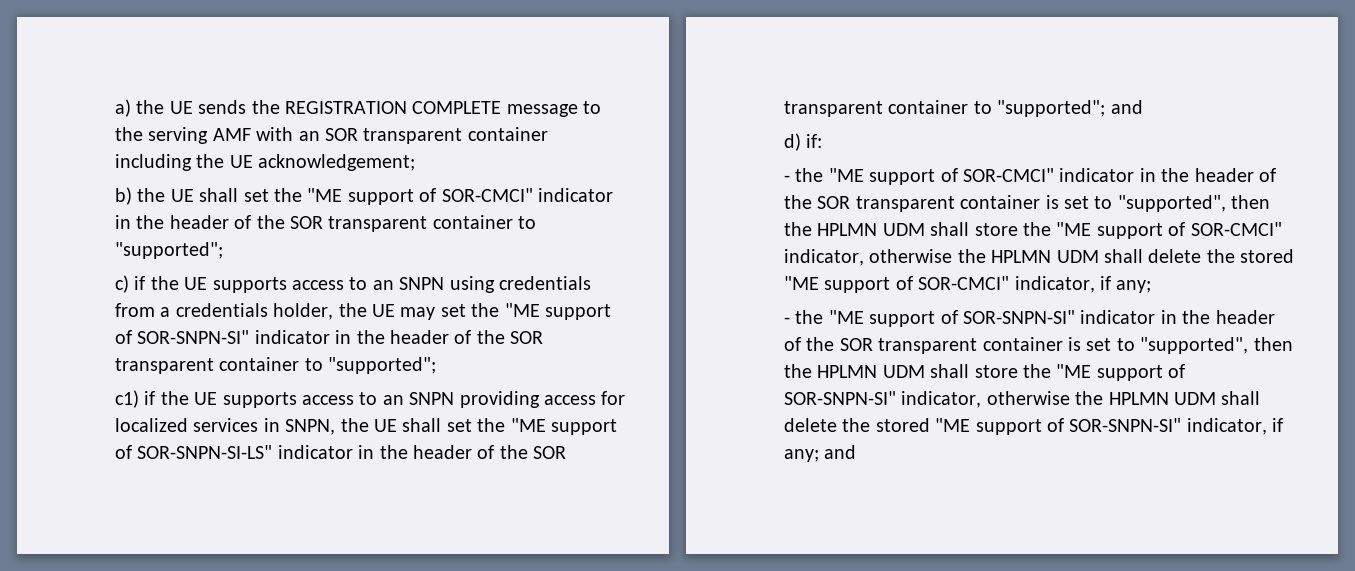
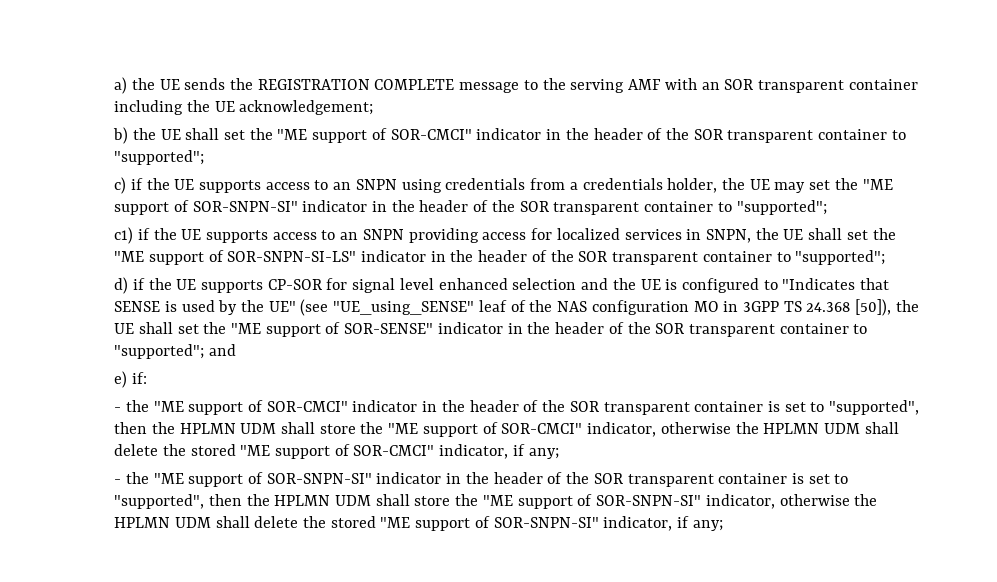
- c1) if the UE supports access to an SNPN providing access for localized services in SNPN, the UE shall set the "ME support of SOR-SNPN-SI-LS" indicator in the header of the SOR transparent container to "supported"; and
+ c1) if the UE supports access to an SNPN providing access for localized services in SNPN, the UE shall set the "ME support of SOR-SNPN-SI-LS" indicator in the header of the SOR transparent container to "supported";
+ d) if the UE supports CP-SOR for signal level enhanced selection and the UE is configured to "Indicates that SENSE is used by the UE" (see "UE_using_SENSE" leaf of the NAS configuration MO in 3GPP TS 24.368 [50]), the UE shall set the "ME support of SOR-SENSE" indicator in the header of the SOR transparent container to "supported"; and
- d) if:
+ e) if:
- - the "ME support of SOR-SNPN-SI" indicator in the header of the SOR transparent container is set to "supported", then the HPLMN UDM shall store the "ME support of SOR-SNPN-SI" indicator, otherwise the HPLMN UDM shall delete the stored "ME support of SOR-SNPN-SI" indicator, if any; and
+ - the "ME support of SOR-SNPN-SI" indicator in the header of the SOR transparent container is set to "supported", then the HPLMN UDM shall store the "ME support of SOR-SNPN-SI" indicator, otherwise the HPLMN UDM shall delete the stored "ME support of SOR-SNPN-SI" indicator, if any;

